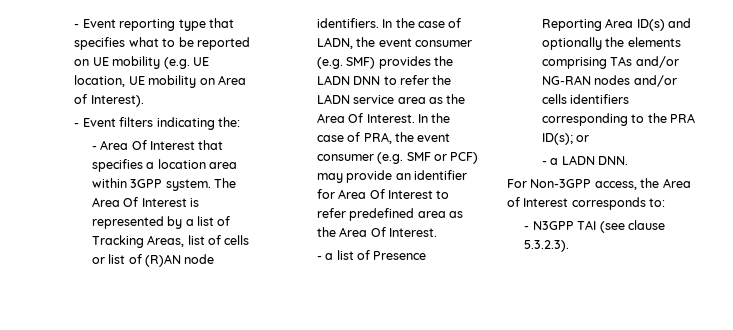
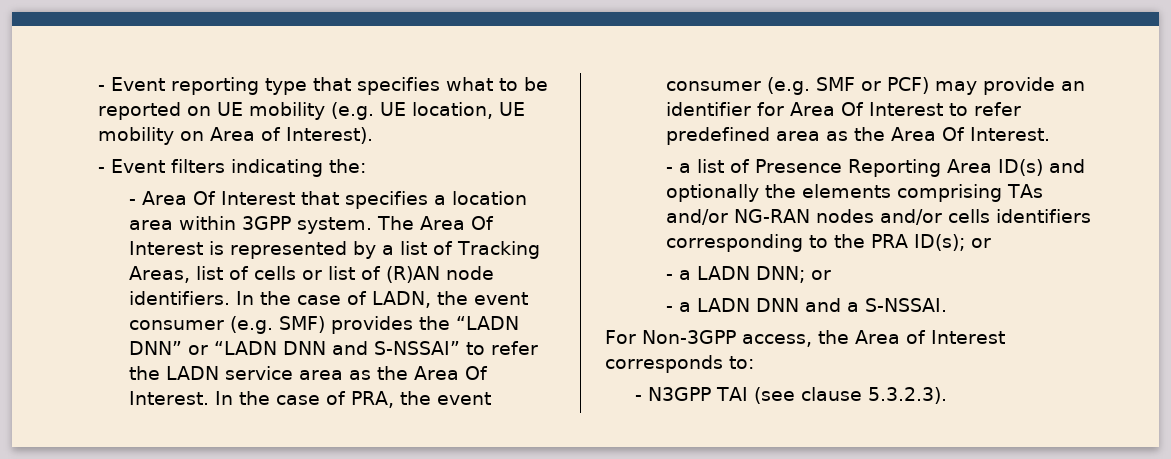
- In the case of LADN, the event consumer (e.g. SMF) provides the LADN DNN to refer the LADN service area as the Area Of Interest.
+ In the case of LADN, the event consumer (e.g. SMF) provides the “LADN DNN” or “LADN DNN and S-NSSAI” to refer the LADN service area as the Area Of Interest.
- - a LADN DNN.
+ - a LADN DNN; or
+ - a LADN DNN and a S-NSSAI.

